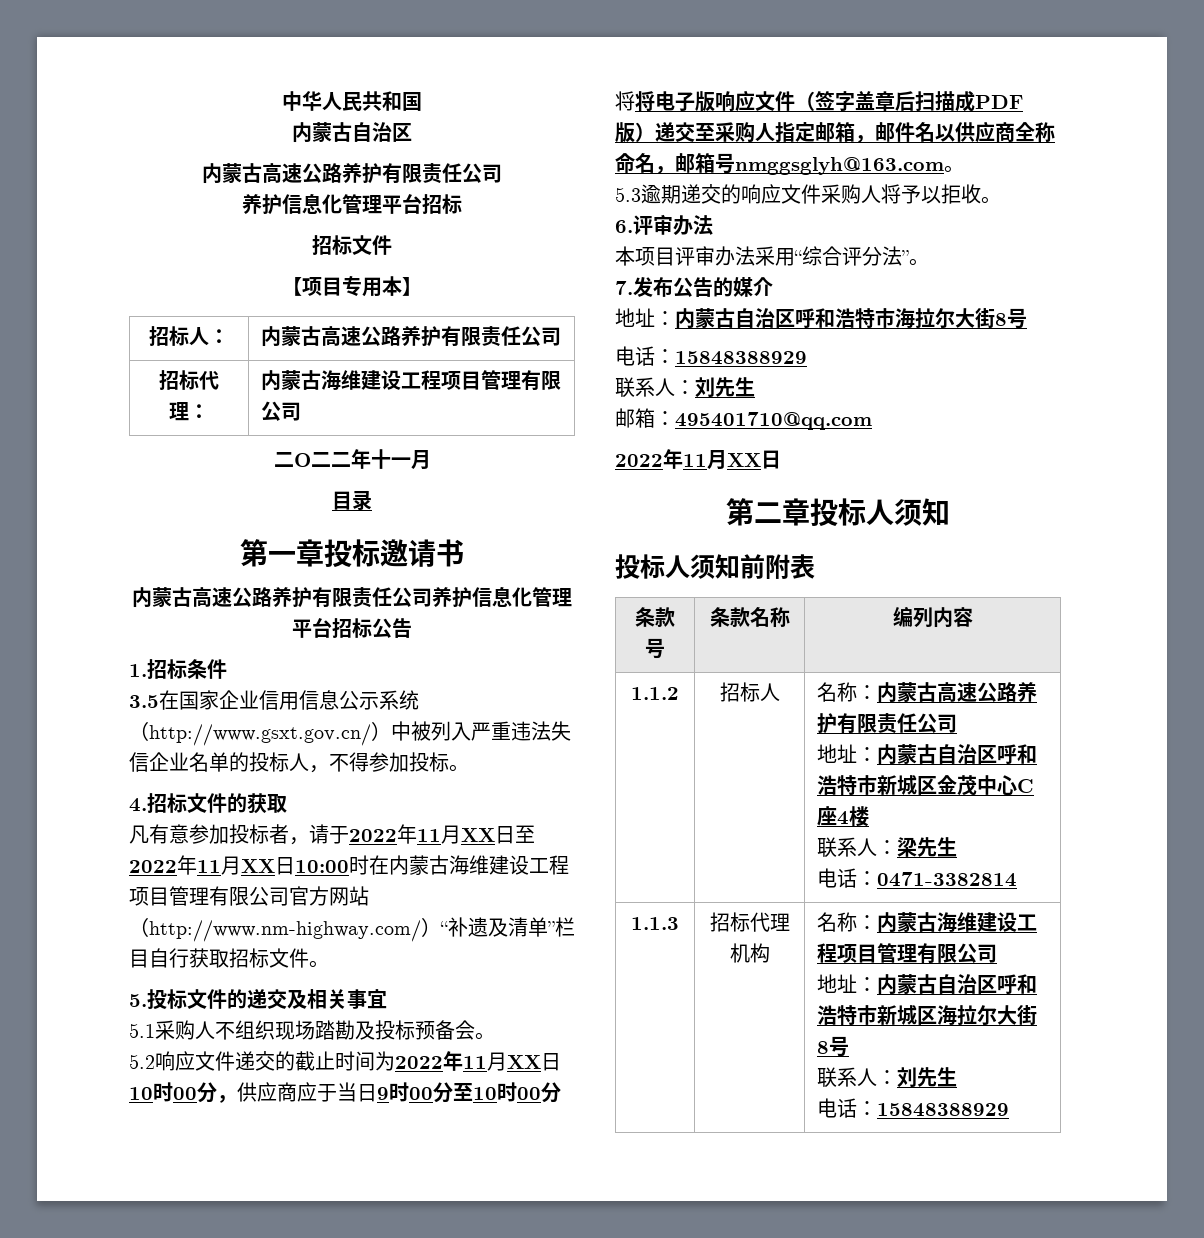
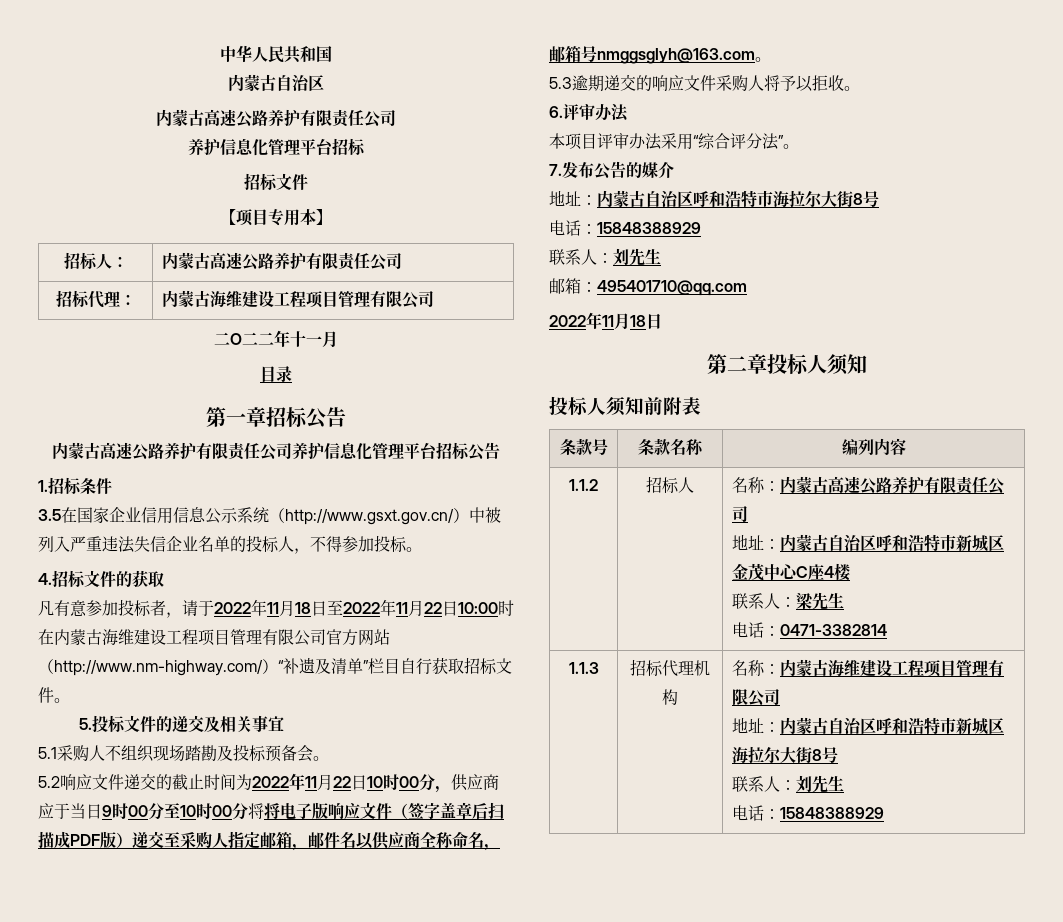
- 第一章投标邀请书
+ 第一章招标公告
- 凡有意参加投标者，请于2022年11月XX日至2022年11月XX日10:00时在内蒙古海维建设工程项目管理有限公司官方网站（http://www.nm-highway.com/）“补遗及清单”栏目自行获取招标文件。
+ 凡有意参加投标者，请于2022年11月18日至2022年11月22日10:00时在内蒙古海维建设工程项目管理有限公司官方网站（http://www.nm-highway.com/）“补遗及清单”栏目自行获取招标文件。
- 5.2响应文件递交的截止时间为2022年11月XX日10时00分，供应商应于当日9时00分至10时00分将将电子版响应文件（签字盖章后扫描成PDF版）递交至采购人指定邮箱，邮件名以供应商全称命名，邮箱号nmggsglyh@163.com。
+ 5.2响应文件递交的截止时间为2022年11月22日10时00分，供应商应于当日9时00分至10时00分将将电子版响应文件（签字盖章后扫描成PDF版）递交至采购人指定邮箱，邮件名以供应商全称命名，邮箱号nmggsglyh@163.com。
  邮箱：495401710@qq.com
- 2022年11月XX日
+ 2022年11月18日

